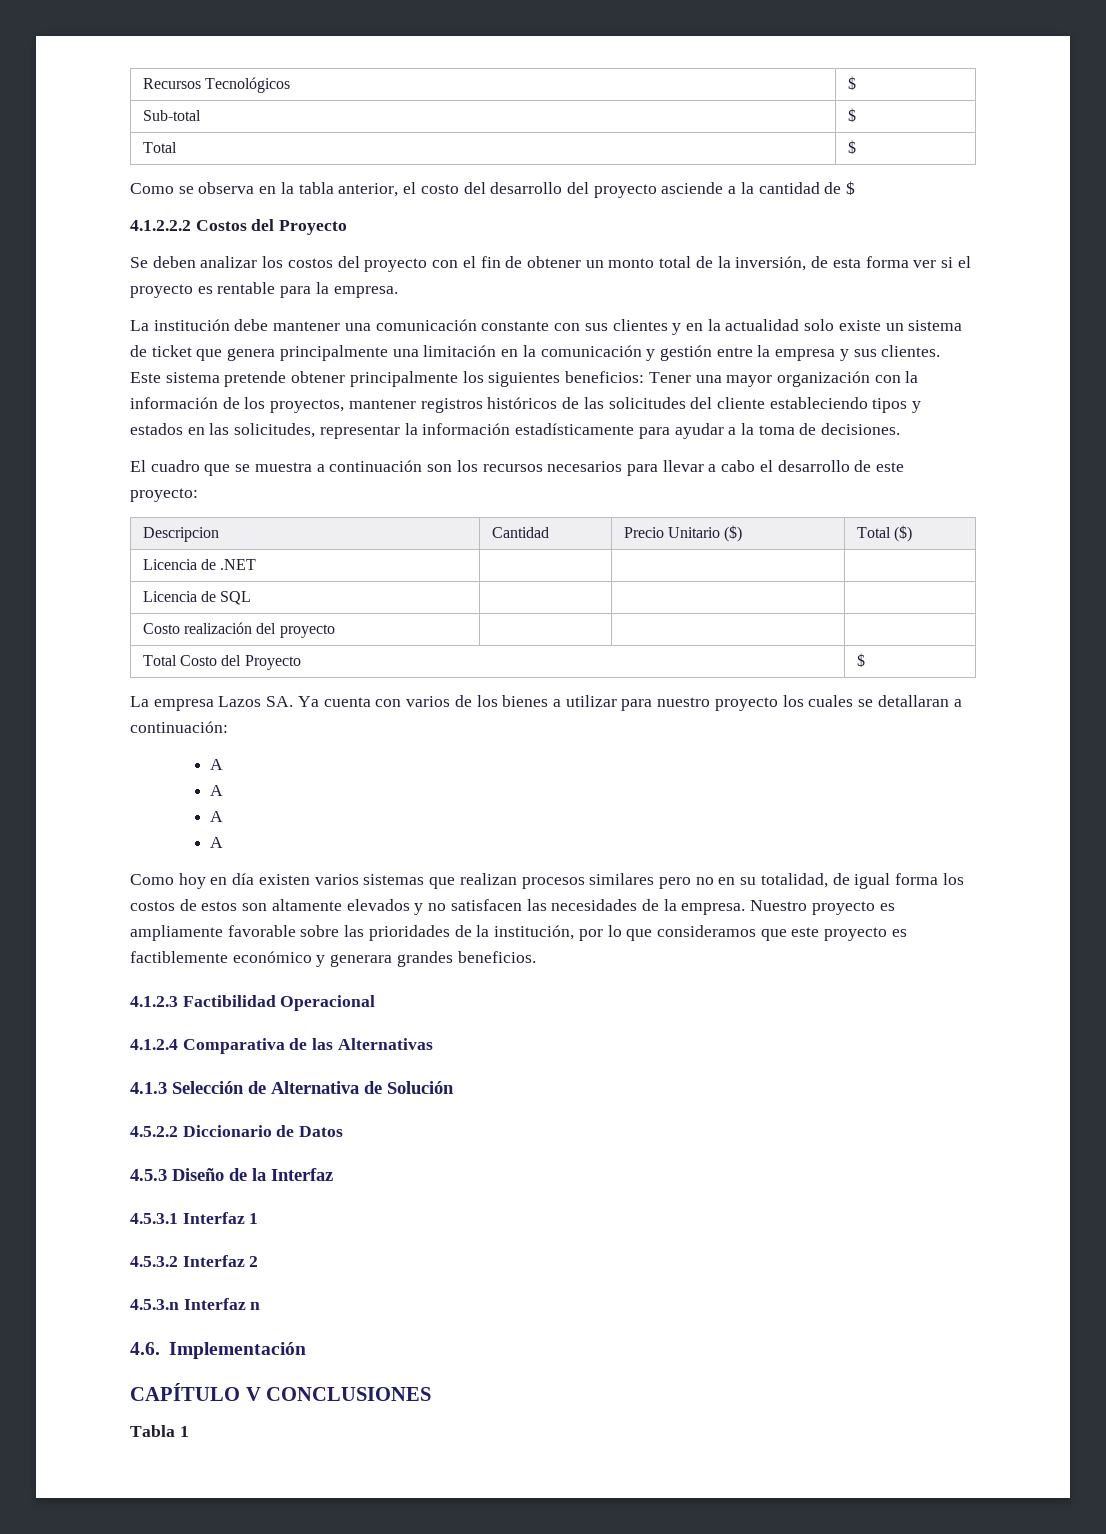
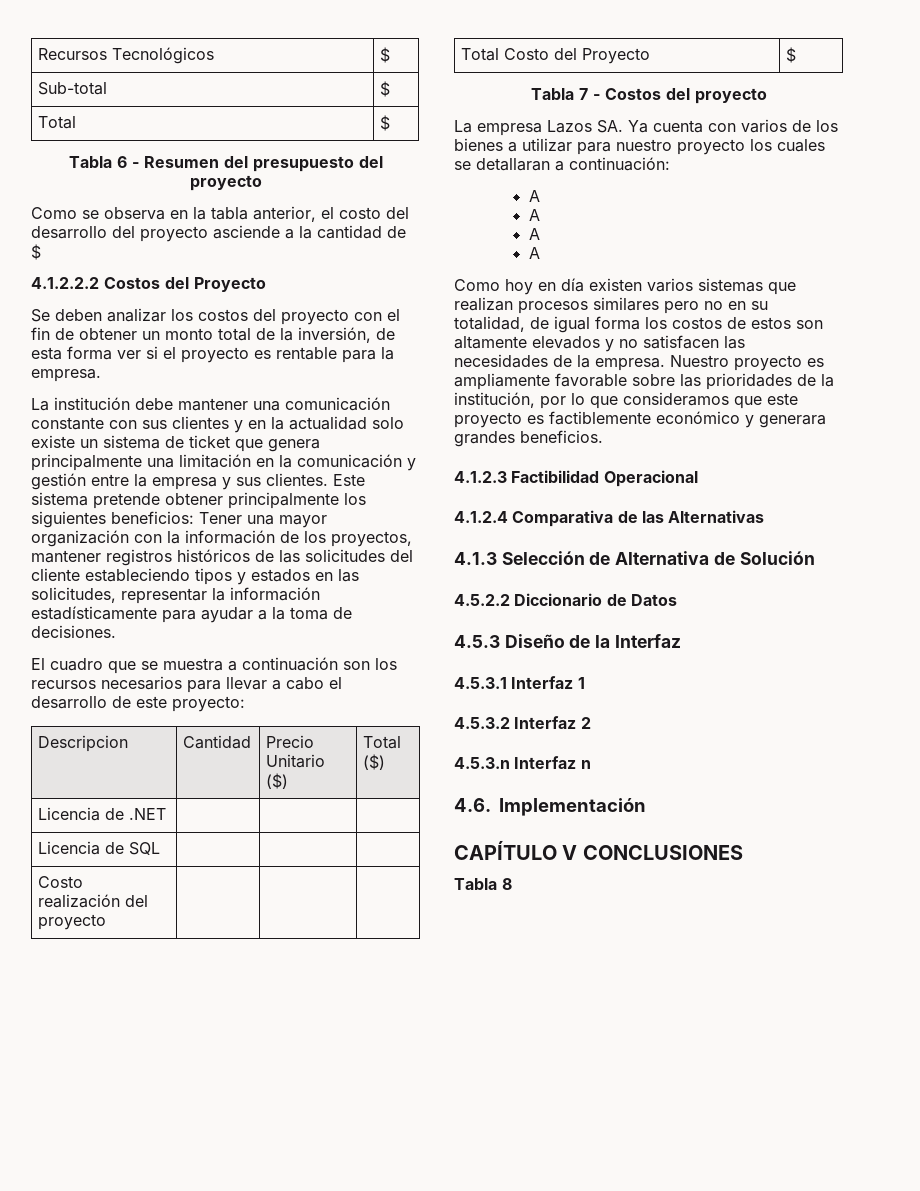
+ Tabla 6 - Resumen del presupuesto del proyecto
+ Tabla 7 - Costos del proyecto
- Tabla 1
+ Tabla 8

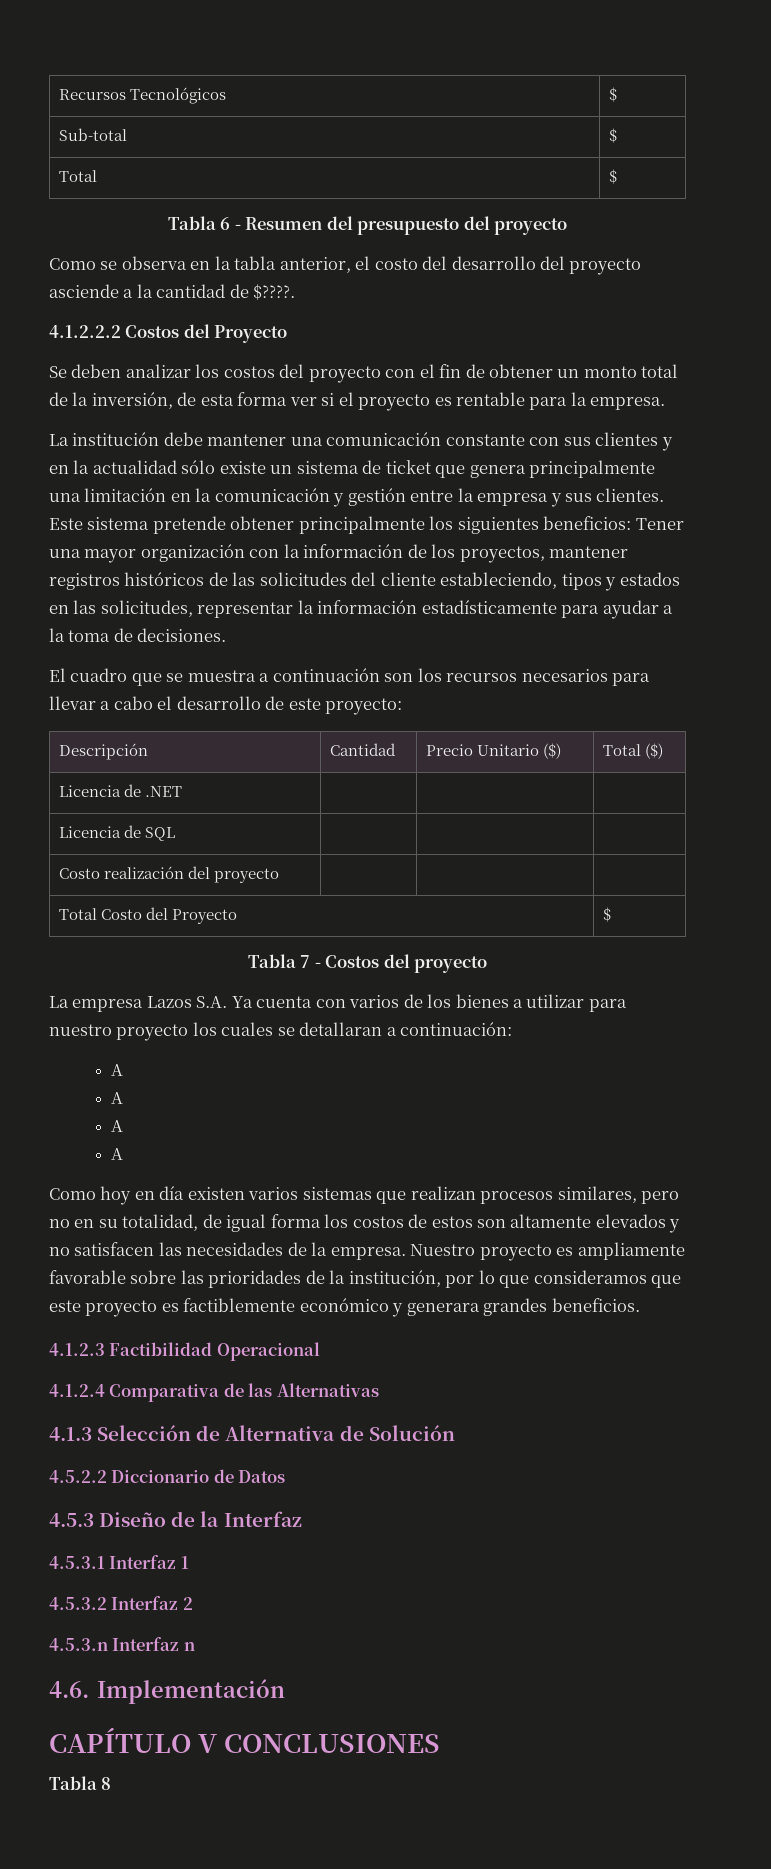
- Como se observa en la tabla anterior, el costo del desarrollo del proyecto asciende a la cantidad de $
+ Como se observa en la tabla anterior, el costo del desarrollo del proyecto asciende a la cantidad de $????.
- La institución debe mantener una comunicación constante con sus clientes y en la actualidad solo existe un sistema de ticket que genera principalmente una limitación en la comunicación y gestión entre la empresa y sus clientes.
+ La institución debe mantener una comunicación constante con sus clientes y en la actualidad sólo existe un sistema de ticket que genera principalmente una limitación en la comunicación y gestión entre la empresa y sus clientes.
- Este sistema pretende obtener principalmente los siguientes beneficios: Tener una mayor organización con la información de los proyectos, mantener registros históricos de las solicitudes del cliente estableciendo tipos y estados en las solicitudes, representar la información estadísticamente para ayudar a la toma de decisiones.
+ Este sistema pretende obtener principalmente los siguientes beneficios: Tener una mayor organización con la información de los proyectos, mantener registros históricos de las solicitudes del cliente estableciendo, tipos y estados en las solicitudes, representar la información estadísticamente para ayudar a la toma de decisiones.
- Descripcion | Cantidad | Precio Unitario ($) | Total ($)
+ Descripción | Cantidad | Precio Unitario ($) | Total ($)
- La empresa Lazos SA. Ya cuenta con varios de los bienes a utilizar para nuestro proyecto los cuales se detallaran a continuación:
+ La empresa Lazos S.A. Ya cuenta con varios de los bienes a utilizar para nuestro proyecto los cuales se detallaran a continuación:
- Como hoy en día existen varios sistemas que realizan procesos similares pero no en su totalidad, de igual forma los costos de estos son altamente elevados y no satisfacen las necesidades de la empresa.
+ Como hoy en día existen varios sistemas que realizan procesos similares, pero no en su totalidad, de igual forma los costos de estos son altamente elevados y no satisfacen las necesidades de la empresa.

